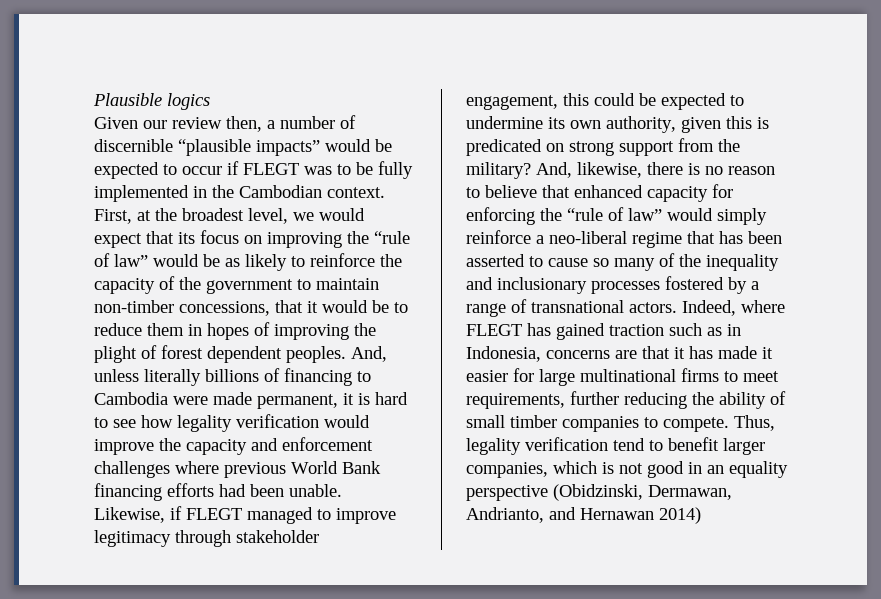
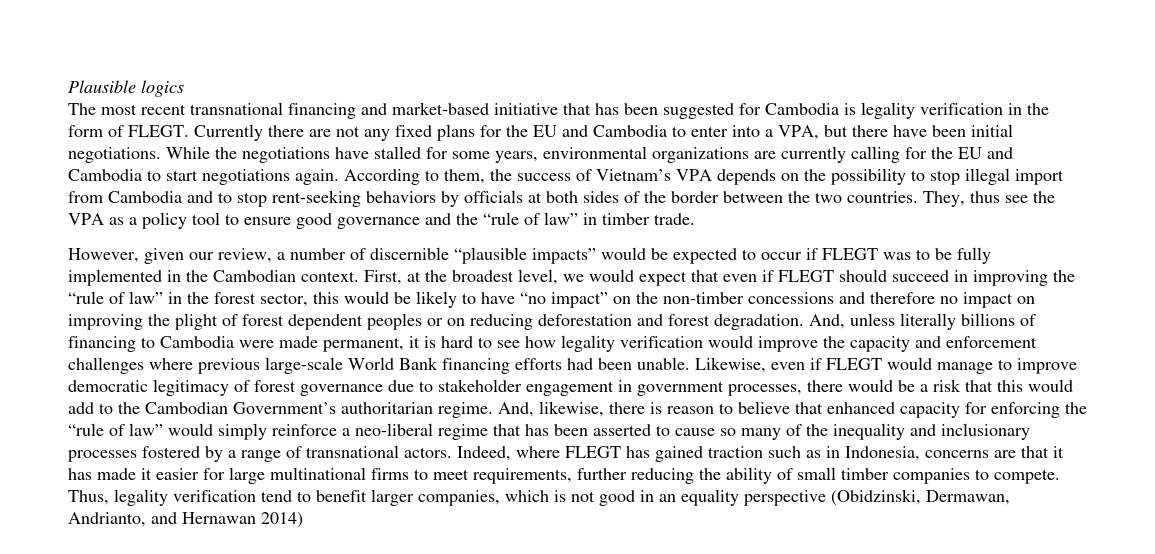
- Given our review then, a number of discernible “plausible impacts” would be expected to occur if FLEGT was to be fully implemented in the Cambodian context.
+ The most recent transnational financing and market-based initiative that has been suggested for Cambodia is legality verification in the form of FLEGT. Currently there are not any fixed plans for the EU and Cambodia to enter into a VPA, but there have been initial negotiations. While the negotiations have stalled for some years, environmental organizations are currently calling for the EU and Cambodia to start negotiations again. According to them, the success of Vietnam’s VPA depends on the possibility to stop illegal import from Cambodia and to stop rent-seeking behaviors by officials at both sides of the border between the two countries. They, thus see the VPA as a policy tool to ensure good governance and the “rule of law” in timber trade.
+ However, given our review, a number of discernible “plausible impacts” would be expected to occur if FLEGT was to be fully implemented in the Cambodian context.
- First, at the broadest level, we would expect that its focus on improving the “rule of law” would be as likely to reinforce the capacity of the government to maintain non-timber concessions, that it would be to reduce them in hopes of improving the plight of forest dependent peoples.
+ First, at the broadest level, we would expect that even if FLEGT should succeed in improving the “rule of law” in the forest sector, this would be likely to have “no impact” on the non-timber concessions and therefore no impact on improving the plight of forest dependent peoples or on reducing deforestation and forest degradation.
- And, unless literally billions of financing to Cambodia were made permanent, it is hard to see how legality verification would improve the capacity and enforcement challenges where previous World Bank financing efforts had been unable.
+ And, unless literally billions of financing to Cambodia were made permanent, it is hard to see how legality verification would improve the capacity and enforcement challenges where previous large-scale World Bank financing efforts had been unable.
- Likewise, if FLEGT managed to improve legitimacy through stakeholder engagement, this could be expected to undermine its own authority, given this is predicated on strong support from the military?
+ Likewise, even if FLEGT would manage to improve democratic legitimacy of forest governance due to stakeholder engagement in government processes, there would be a risk that this would add to the Cambodian Government’s authoritarian regime.
- And, likewise, there is no reason to believe that enhanced capacity for enforcing the “rule of law” would simply reinforce a neo-liberal regime that has been asserted to cause so many of the inequality and inclusionary processes fostered by a range of transnational actors.
+ And, likewise, there is reason to believe that enhanced capacity for enforcing the “rule of law” would simply reinforce a neo-liberal regime that has been asserted to cause so many of the inequality and inclusionary processes fostered by a range of transnational actors.

